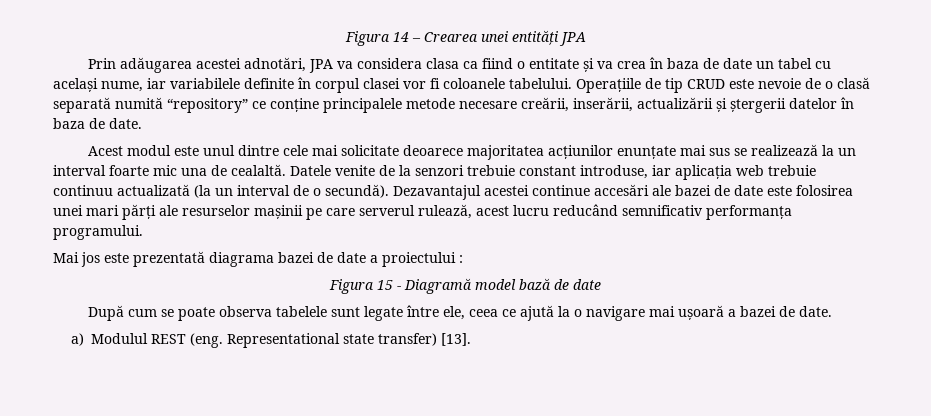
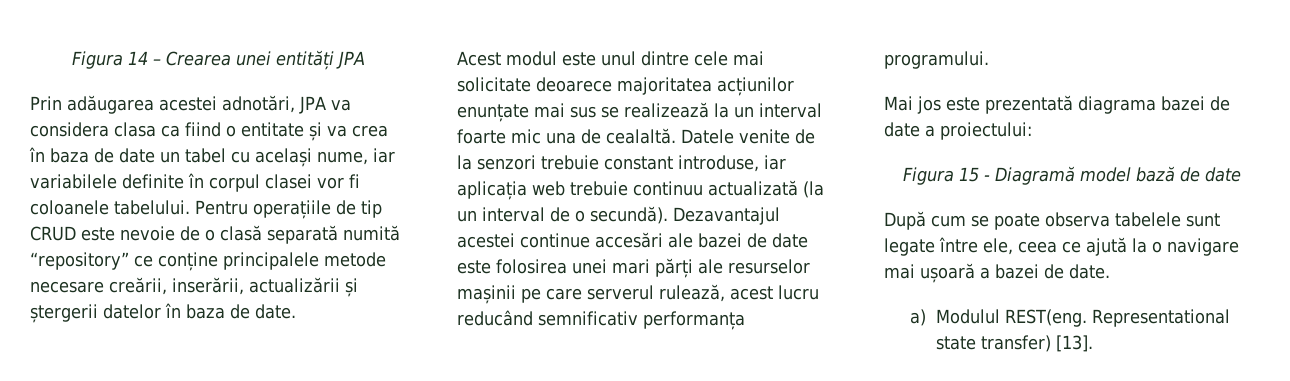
- Operațiile de tip CRUD este nevoie de o clasă separată numită “repository” ce conține principalele metode necesare creării, inserării, actualizării și ștergerii datelor în baza de date.
+ Pentru operațiile de tip CRUD este nevoie de o clasă separată numită “repository” ce conține principalele metode necesare creării, inserării, actualizării și ștergerii datelor în baza de date.
- Mai jos este prezentată diagrama bazei de date a proiectului :
+ Mai jos este prezentată diagrama bazei de date a proiectului:
- a) Modulul REST (eng.
+ a) Modulul REST(eng.

